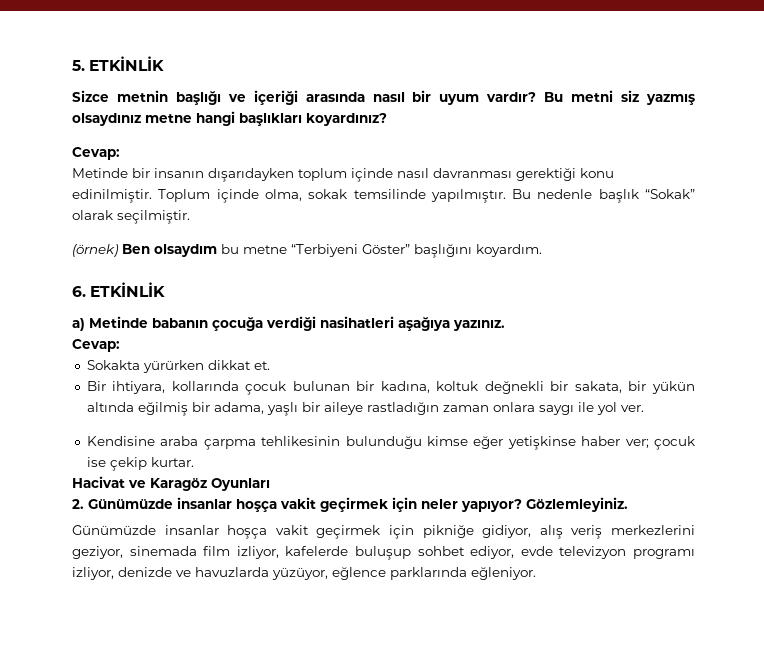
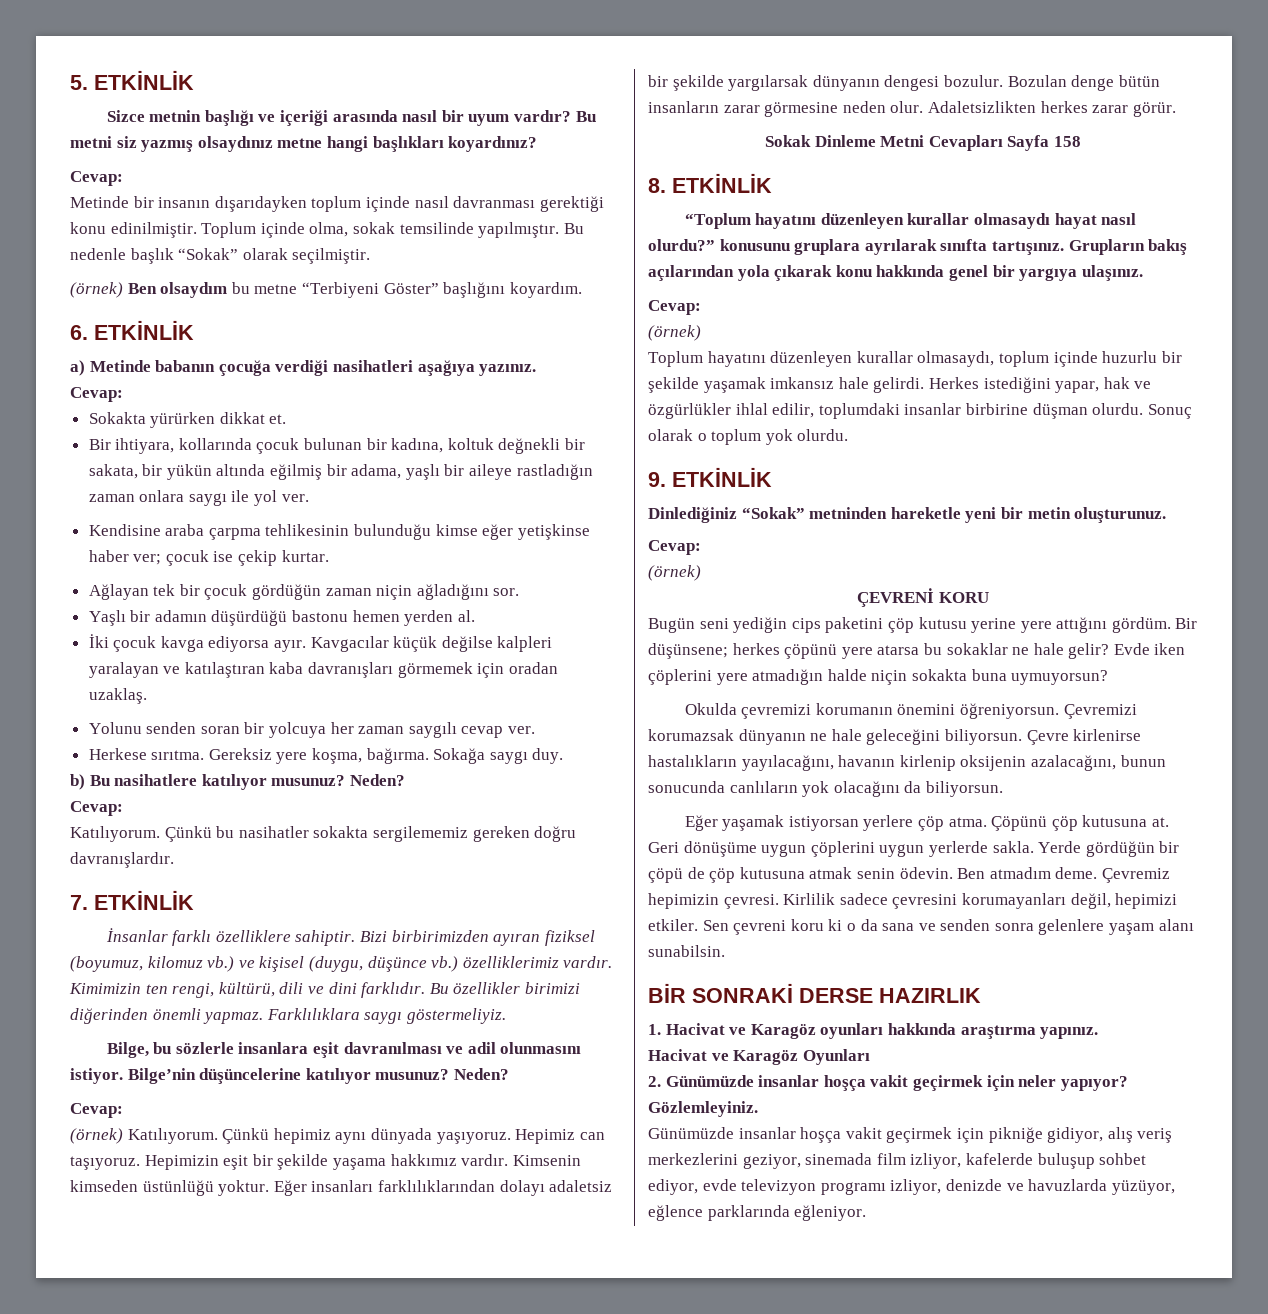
+ Ağlayan tek bir çocuk gördüğün zaman niçin ağladığını sor.
+ Yaşlı bir adamın düşürdüğü bastonu hemen yerden al.
+ İki çocuk kavga ediyorsa ayır. Kavgacılar küçük değilse kalpleri yaralayan ve katılaştıran kaba davranışları görmemek için oradan uzaklaş.
+ Yolunu senden soran bir yolcuya her zaman saygılı cevap ver.
+ Herkese sırıtma. Gereksiz yere koşma, bağırma. Sokağa saygı duy.
+ b) Bu nasihatlere katılıyor musunuz? Neden?
+ Cevap:
+ Katılıyorum. Çünkü bu nasihatler sokakta sergilememiz gereken doğru davranışlardır.
+ 7. ETKİNLİK
+ İnsanlar farklı özelliklere sahiptir. Bizi birbirimizden ayıran fiziksel (boyumuz, kilomuz vb.) ve kişisel (duygu, düşünce vb.) özelliklerimiz vardır. Kimimizin ten rengi, kültürü, dili ve dini farklıdır. Bu özellikler birimizi diğerinden önemli yapmaz. Farklılıklara saygı göstermeliyiz.
+ Bilge, bu sözlerle insanlara eşit davranılması ve adil olunmasını istiyor. Bilge’nin düşüncelerine katılıyor musunuz? Neden?
+ Cevap:
+ (örnek) Katılıyorum. Çünkü hepimiz aynı dünyada yaşıyoruz. Hepimiz can taşıyoruz. Hepimizin eşit bir şekilde yaşama hakkımız vardır. Kimsenin kimseden üstünlüğü yoktur. Eğer insanları farklılıklarından dolayı adaletsiz bir şekilde yargılarsak dünyanın dengesi bozulur. Bozulan denge bütün insanların zarar görmesine neden olur. Adaletsizlikten herkes zarar görür.
+ Sokak Dinleme Metni Cevapları Sayfa 158
+ 8. ETKİNLİK
+ “Toplum hayatını düzenleyen kurallar olmasaydı hayat nasıl olurdu?” konusunu gruplara ayrılarak sınıfta tartışınız. Grupların bakış açılarından yola çıkarak konu hakkında genel bir yargıya ulaşınız.
+ Cevap:
+ (örnek)
+ Toplum hayatını düzenleyen kurallar olmasaydı, toplum içinde huzurlu bir şekilde yaşamak imkansız hale gelirdi. Herkes istediğini yapar, hak ve özgürlükler ihlal edilir, toplumdaki insanlar birbirine düşman olurdu. Sonuç olarak o toplum yok olurdu.
+ 9. ETKİNLİK
+ Dinlediğiniz “Sokak” metninden hareketle yeni bir metin oluşturunuz.
+ Cevap:
+ (örnek)
+ ÇEVRENİ KORU
+ Bugün seni yediğin cips paketini çöp kutusu yerine yere attığını gördüm. Bir düşünsene; herkes çöpünü yere atarsa bu sokaklar ne hale gelir? Evde iken çöplerini yere atmadığın halde niçin sokakta buna uymuyorsun?
+ Okulda çevremizi korumanın önemini öğreniyorsun. Çevremizi korumazsak dünyanın ne hale geleceğini biliyorsun. Çevre kirlenirse hastalıkların yayılacağını, havanın kirlenip oksijenin azalacağını, bunun sonucunda canlıların yok olacağını da biliyorsun.
+ Eğer yaşamak istiyorsan yerlere çöp atma. Çöpünü çöp kutusuna at. Geri dönüşüme uygun çöplerini uygun yerlerde sakla. Yerde gördüğün bir çöpü de çöp kutusuna atmak senin ödevin. Ben atmadım deme. Çevremiz hepimizin çevresi. Kirlilik sadece çevresini korumayanları değil, hepimizi etkiler. Sen çevreni koru ki o da sana ve senden sonra gelenlere yaşam alanı sunabilsin.
+ BİR SONRAKİ DERSE HAZIRLIK
+ 1. Hacivat ve Karagöz oyunları hakkında araştırma yapınız.

